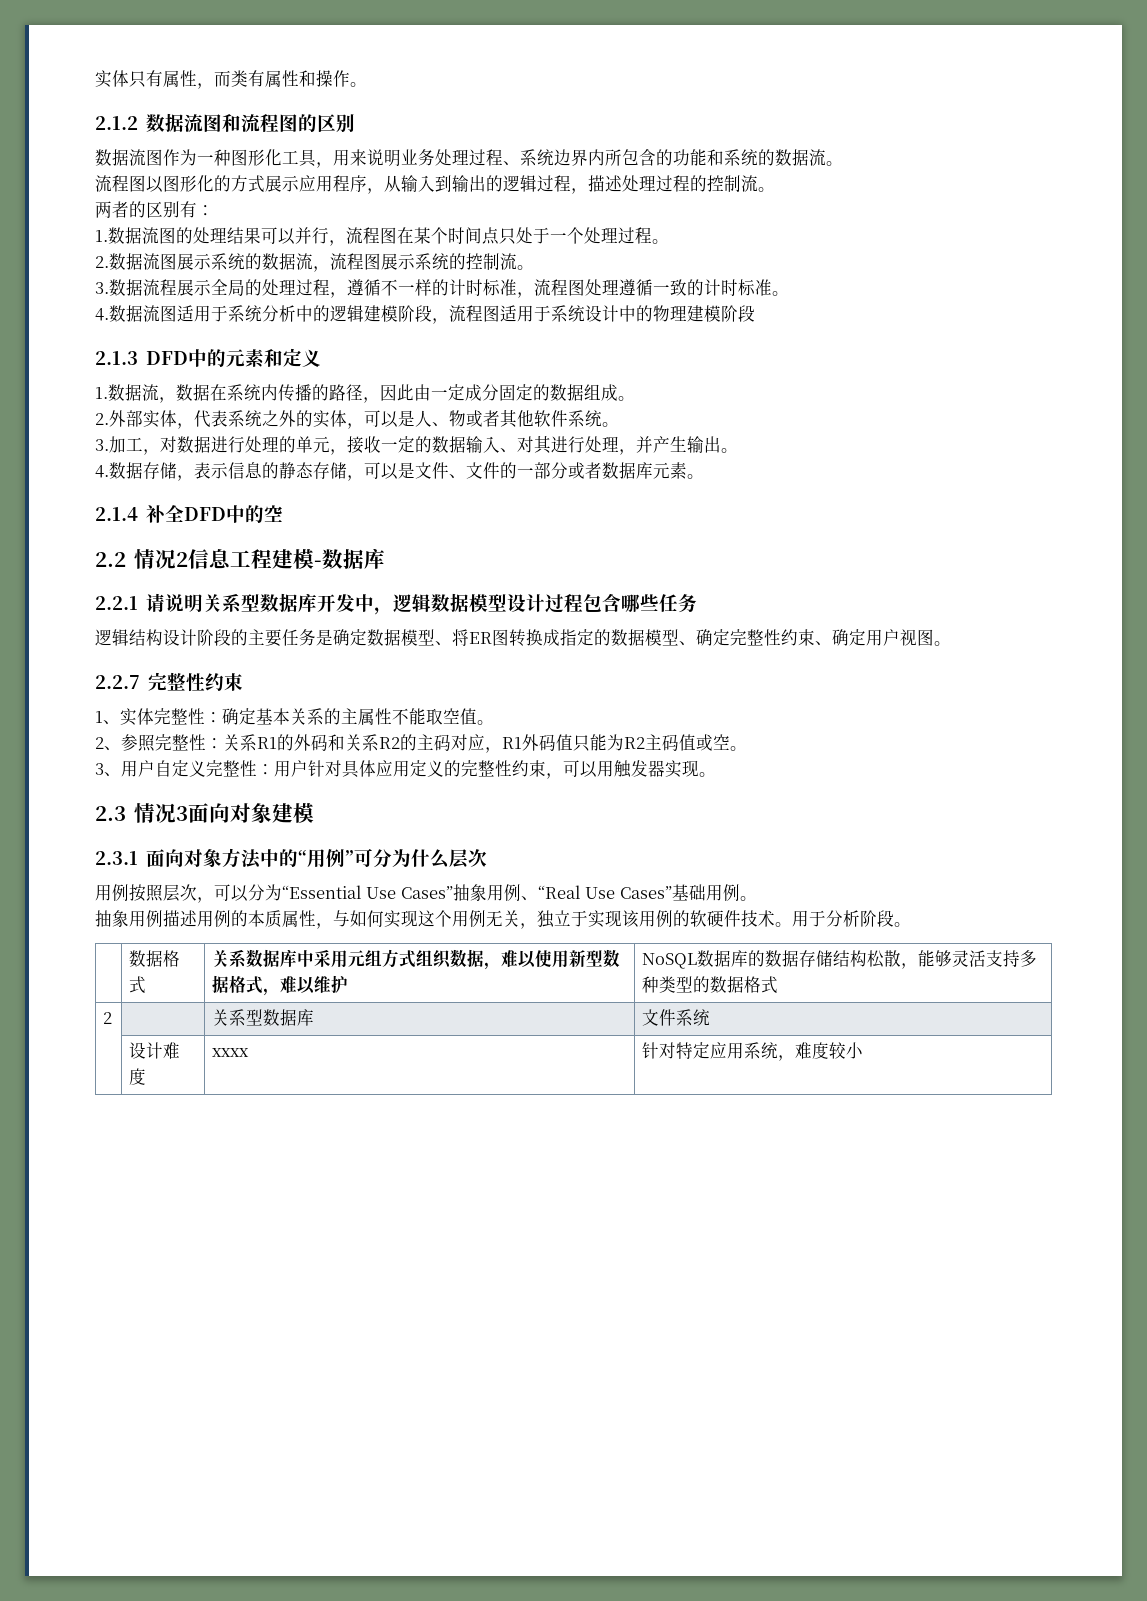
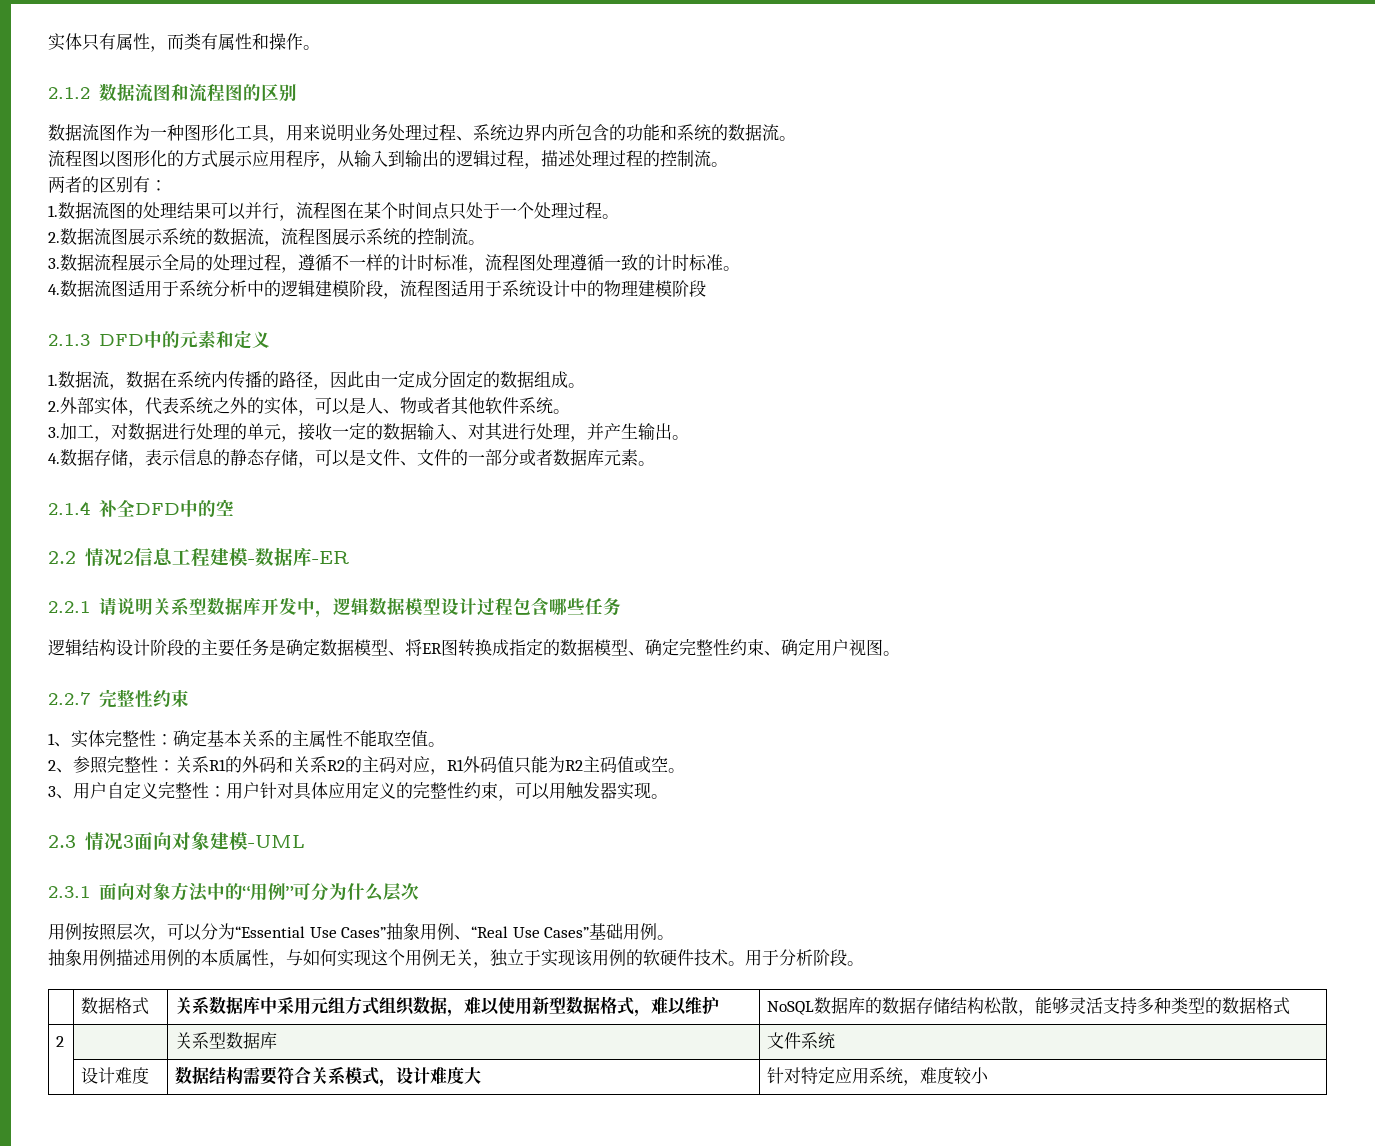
- 2.2情况2信息工程建模-数据库
+ 2.2情况2信息工程建模-数据库-ER
- 2.3情况3面向对象建模
+ 2.3情况3面向对象建模-UML
- | 设计难度 | xxxx | 针对特定应用系统，难度较小
+ | 设计难度 | 数据结构需要符合关系模式，设计难度大 | 针对特定应用系统，难度较小

